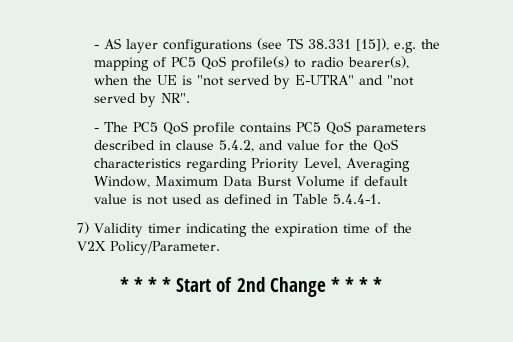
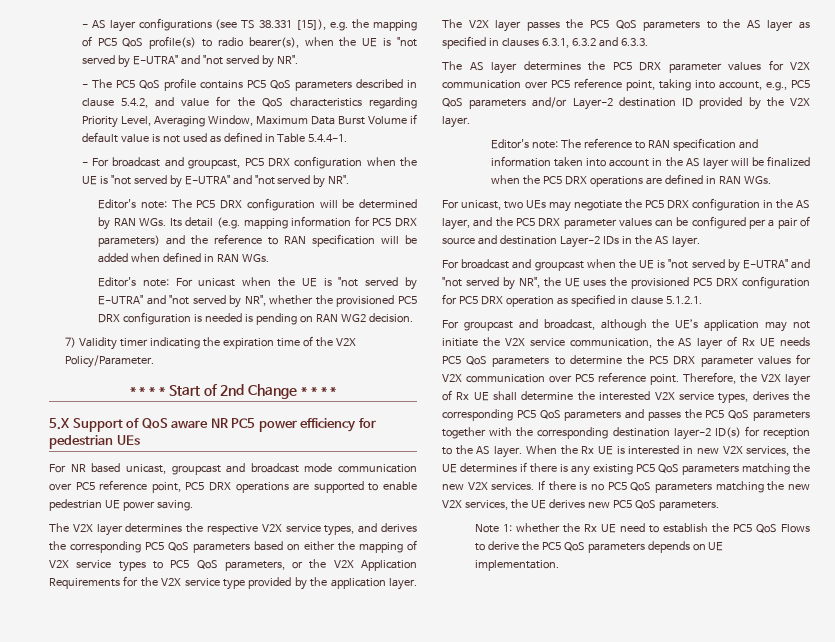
+ - For broadcast and groupcast, PC5 DRX configuration when the UE is "not served by E-UTRA" and "not served by NR".
+ Editor's note: The PC5 DRX configuration will be determined by RAN WGs. Its detail (e.g. mapping information for PC5 DRX parameters) and the reference to RAN specification will be added when defined in RAN WGs.
+ Editor's note: For unicast when the UE is "not served by E-UTRA" and "not served by NR", whether the provisioned PC5 DRX configuration is needed is pending on RAN WG2 decision.
+ 5.X Support of QoS aware NR PC5 power efficiency for pedestrian UEs
+ For NR based unicast, groupcast and broadcast mode communication over PC5 reference point, PC5 DRX operations are supported to enable pedestrian UE power saving.
+ The V2X layer determines the respective V2X service types, and derives the corresponding PC5 QoS parameters based on either the mapping of V2X service types to PC5 QoS parameters, or the V2X Application Requirements for the V2X service type provided by the application layer. The V2X layer passes the PC5 QoS parameters to the AS layer as specified in clauses 6.3.1, 6.3.2 and 6.3.3.
+ The AS layer determines the PC5 DRX parameter values for V2X communication over PC5 reference point, taking into account, e.g., PC5 QoS parameters and/or Layer-2 destination ID provided by the V2X layer.
+ Editor's note: The reference to RAN specification and information taken into account in the AS layer will be finalized when the PC5 DRX operations are defined in RAN WGs.
+ For unicast, two UEs may negotiate the PC5 DRX configuration in the AS layer, and the PC5 DRX parameter values can be configured per a pair of source and destination Layer-2 IDs in the AS layer.
+ For broadcast and groupcast when the UE is "not served by E-UTRA" and "not served by NR", the UE uses the provisioned PC5 DRX configuration for PC5 DRX operation as specified in clause 5.1.2.1.
+ For groupcast and broadcast, although the UE’s application may not initiate the V2X service communication, the AS layer of Rx UE needs PC5 QoS parameters to determine the PC5 DRX parameter values for V2X communication over PC5 reference point. Therefore, the V2X layer of Rx UE shall determine the interested V2X service types, derives the corresponding PC5 QoS parameters and passes the PC5 QoS parameters together with the corresponding destination layer-2 ID(s) for reception to the AS layer. When the Rx UE is interested in new V2X services, the UE determines if there is any existing PC5 QoS parameters matching the new V2X services. If there is no PC5 QoS parameters matching the new V2X services, the UE derives new PC5 QoS parameters.
+ Note 1: whether the Rx UE need to establish the PC5 QoS Flows to derive the PC5 QoS parameters depends on UE implementation.

